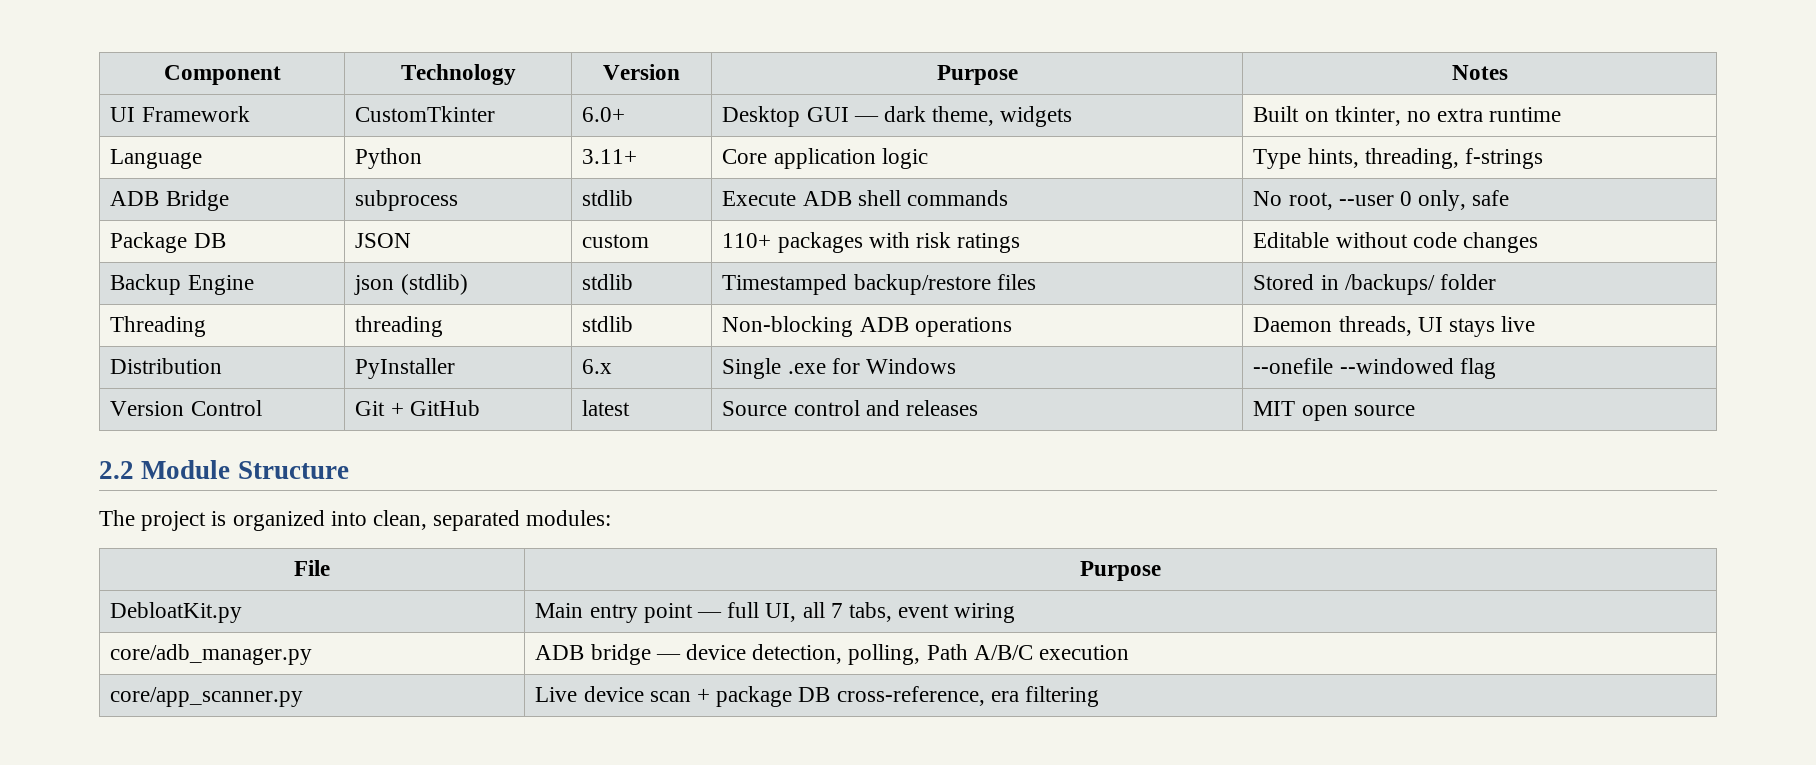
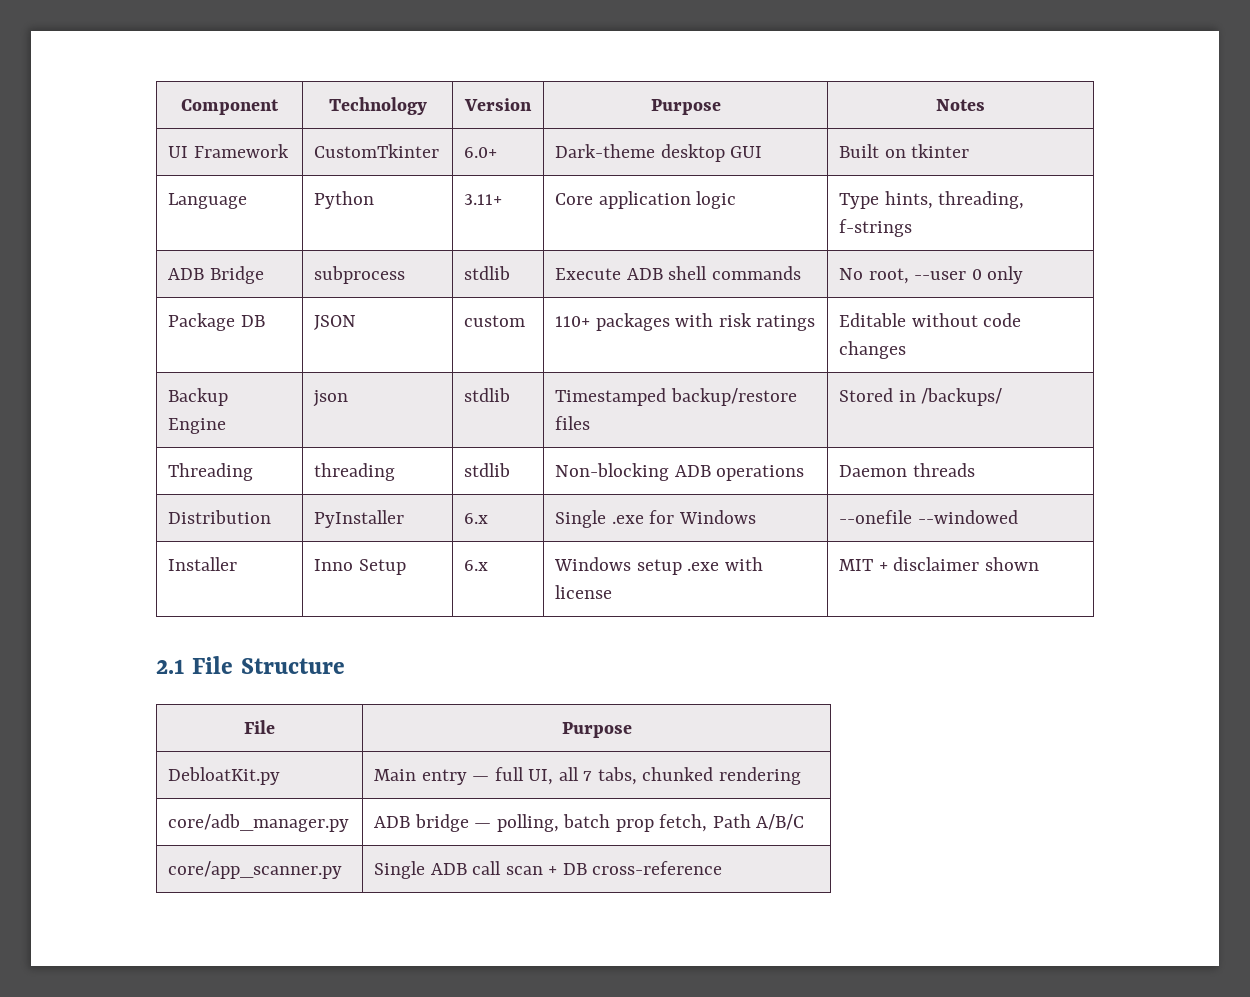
- UI Framework | CustomTkinter | 6.0+ | Desktop GUI — dark theme, widgets | Built on tkinter, no extra runtime
+ UI Framework | CustomTkinter | 6.0+ | Dark-theme desktop GUI | Built on tkinter
- ADB Bridge | subprocess | stdlib | Execute ADB shell commands | No root, --user 0 only, safe
+ ADB Bridge | subprocess | stdlib | Execute ADB shell commands | No root, --user 0 only
- Backup Engine | json (stdlib) | stdlib | Timestamped backup/restore files | Stored in /backups/ folder
+ Backup Engine | json | stdlib | Timestamped backup/restore files | Stored in /backups/
- Threading | threading | stdlib | Non-blocking ADB operations | Daemon threads, UI stays live
+ Threading | threading | stdlib | Non-blocking ADB operations | Daemon threads
- Distribution | PyInstaller | 6.x | Single .exe for Windows | --onefile --windowed flag
- Version Control | Git + GitHub | latest | Source control and releases | MIT open source
- 2.2 Module Structure
- The project is organized into clean, separated modules:
+ Distribution | PyInstaller | 6.x | Single .exe for Windows | --onefile --windowed
+ Installer | Inno Setup | 6.x | Windows setup .exe with license | MIT + disclaimer shown
+ 2.1 File Structure
- DebloatKit.py | Main entry point — full UI, all 7 tabs, event wiring
+ DebloatKit.py | Main entry — full UI, all 7 tabs, chunked rendering
- core/adb_manager.py | ADB bridge — device detection, polling, Path A/B/C execution
+ core/adb_manager.py | ADB bridge — polling, batch prop fetch, Path A/B/C
- core/app_scanner.py | Live device scan + package DB cross-reference, era filtering
+ core/app_scanner.py | Single ADB call scan + DB cross-reference

